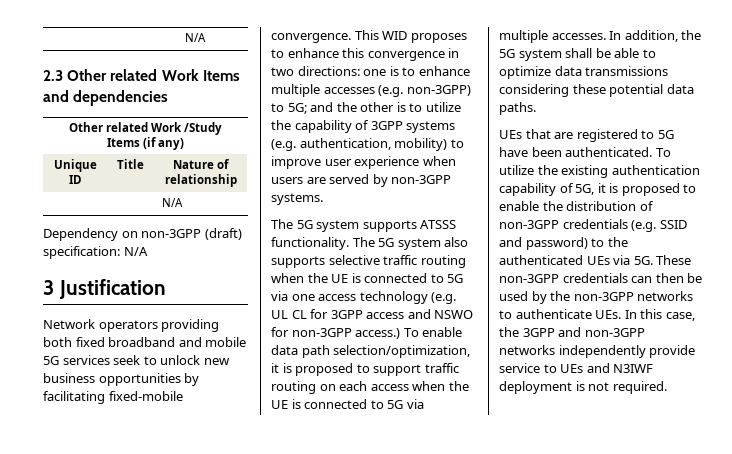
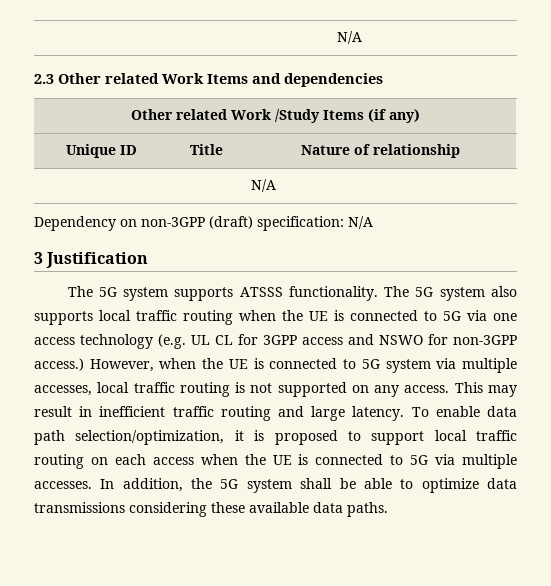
- Network operators providing both fixed broadband and mobile 5G services seek to unlock new business opportunities by facilitating fixed-mobile convergence. This WID proposes to enhance this convergence in two directions: one is to enhance multiple accesses (e.g. non-3GPP) to 5G; and the other is to utilize the capability of 3GPP systems (e.g. authentication, mobility) to improve user experience when users are served by non-3GPP systems.
- The 5G system also supports selective traffic routing when the UE is connected to 5G via one access technology (e.g. UL CL for 3GPP access and NSWO for non-3GPP access.)
+ The 5G system also supports local traffic routing when the UE is connected to 5G via one access technology (e.g. UL CL for 3GPP access and NSWO for non-3GPP access.)
+ However, when the UE is connected to 5G system via multiple accesses, local traffic routing is not supported on any access. This may result in inefficient traffic routing and large latency.
- To enable data path selection/optimization, it is proposed to support traffic routing on each access when the UE is connected to 5G via multiple accesses.
+ To enable data path selection/optimization, it is proposed to support local traffic routing on each access when the UE is connected to 5G via multiple accesses.
- In addition, the 5G system shall be able to optimize data transmissions considering these potential data paths.
+ In addition, the 5G system shall be able to optimize data transmissions considering these available data paths.
- UEs that are registered to 5G have been authenticated. To utilize the existing authentication capability of 5G, it is proposed to enable the distribution of non-3GPP credentials (e.g. SSID and password) to the authenticated UEs via 5G. These non-3GPP credentials can then be used by the non-3GPP networks to authenticate UEs. In this case, the 3GPP and non-3GPP networks independently provide service to UEs and N3IWF deployment is not required.

